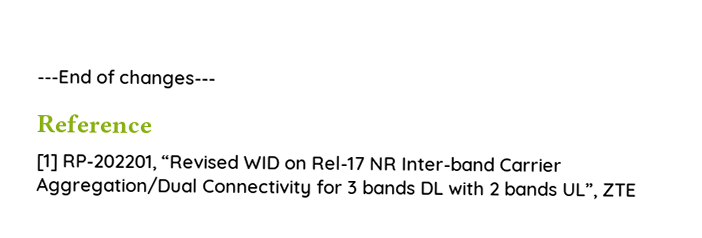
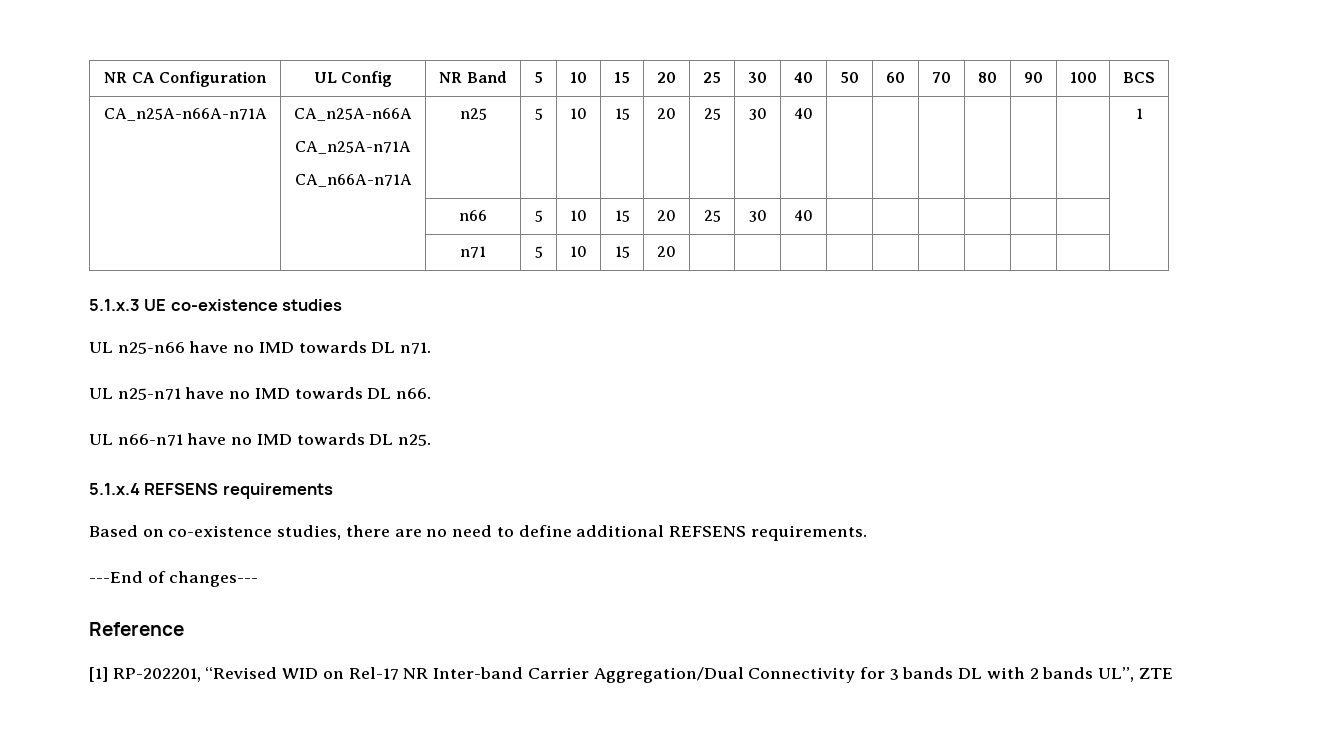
+ NR CA Configuration | UL Config | NR Band | 5 | 10 | 15 | 20 | 25 | 30 | 40 | 50 | 60 | 70 | 80 | 90 | 100 | BCS
+ CA_n25A-n66A-n71A | CA_n25A-n66A
+ CA_n25A-n71A
+ CA_n66A-n71A | n25 | 5 | 10 | 15 | 20 | 25 | 30 | 40 | | | | | | | 1
+ | | n66 | 5 | 10 | 15 | 20 | 25 | 30 | 40 | | | | | | |
+ | | n71 | 5 | 10 | 15 | 20 | | | | | | | | | |
+ 5.1.x.3 UE co-existence studies
+ UL n25-n66 have no IMD towards DL n71.
+ UL n25-n71 have no IMD towards DL n66.
+ UL n66-n71 have no IMD towards DL n25.
+ 5.1.x.4 REFSENS requirements
+ Based on co-existence studies, there are no need to define additional REFSENS requirements.

